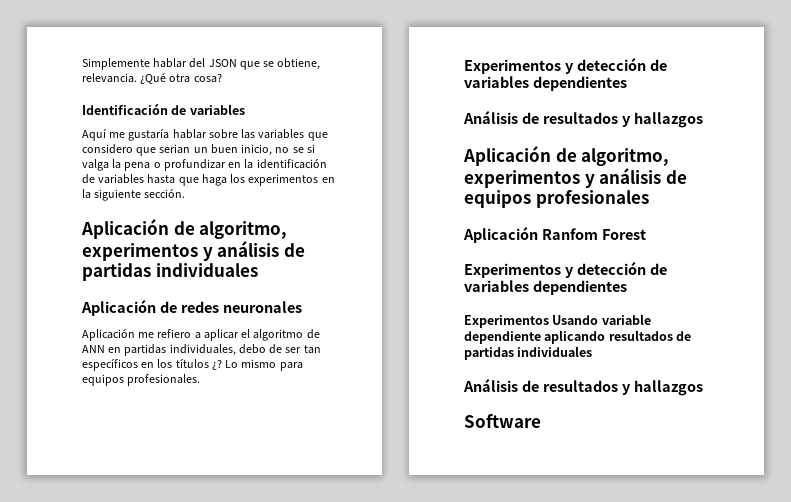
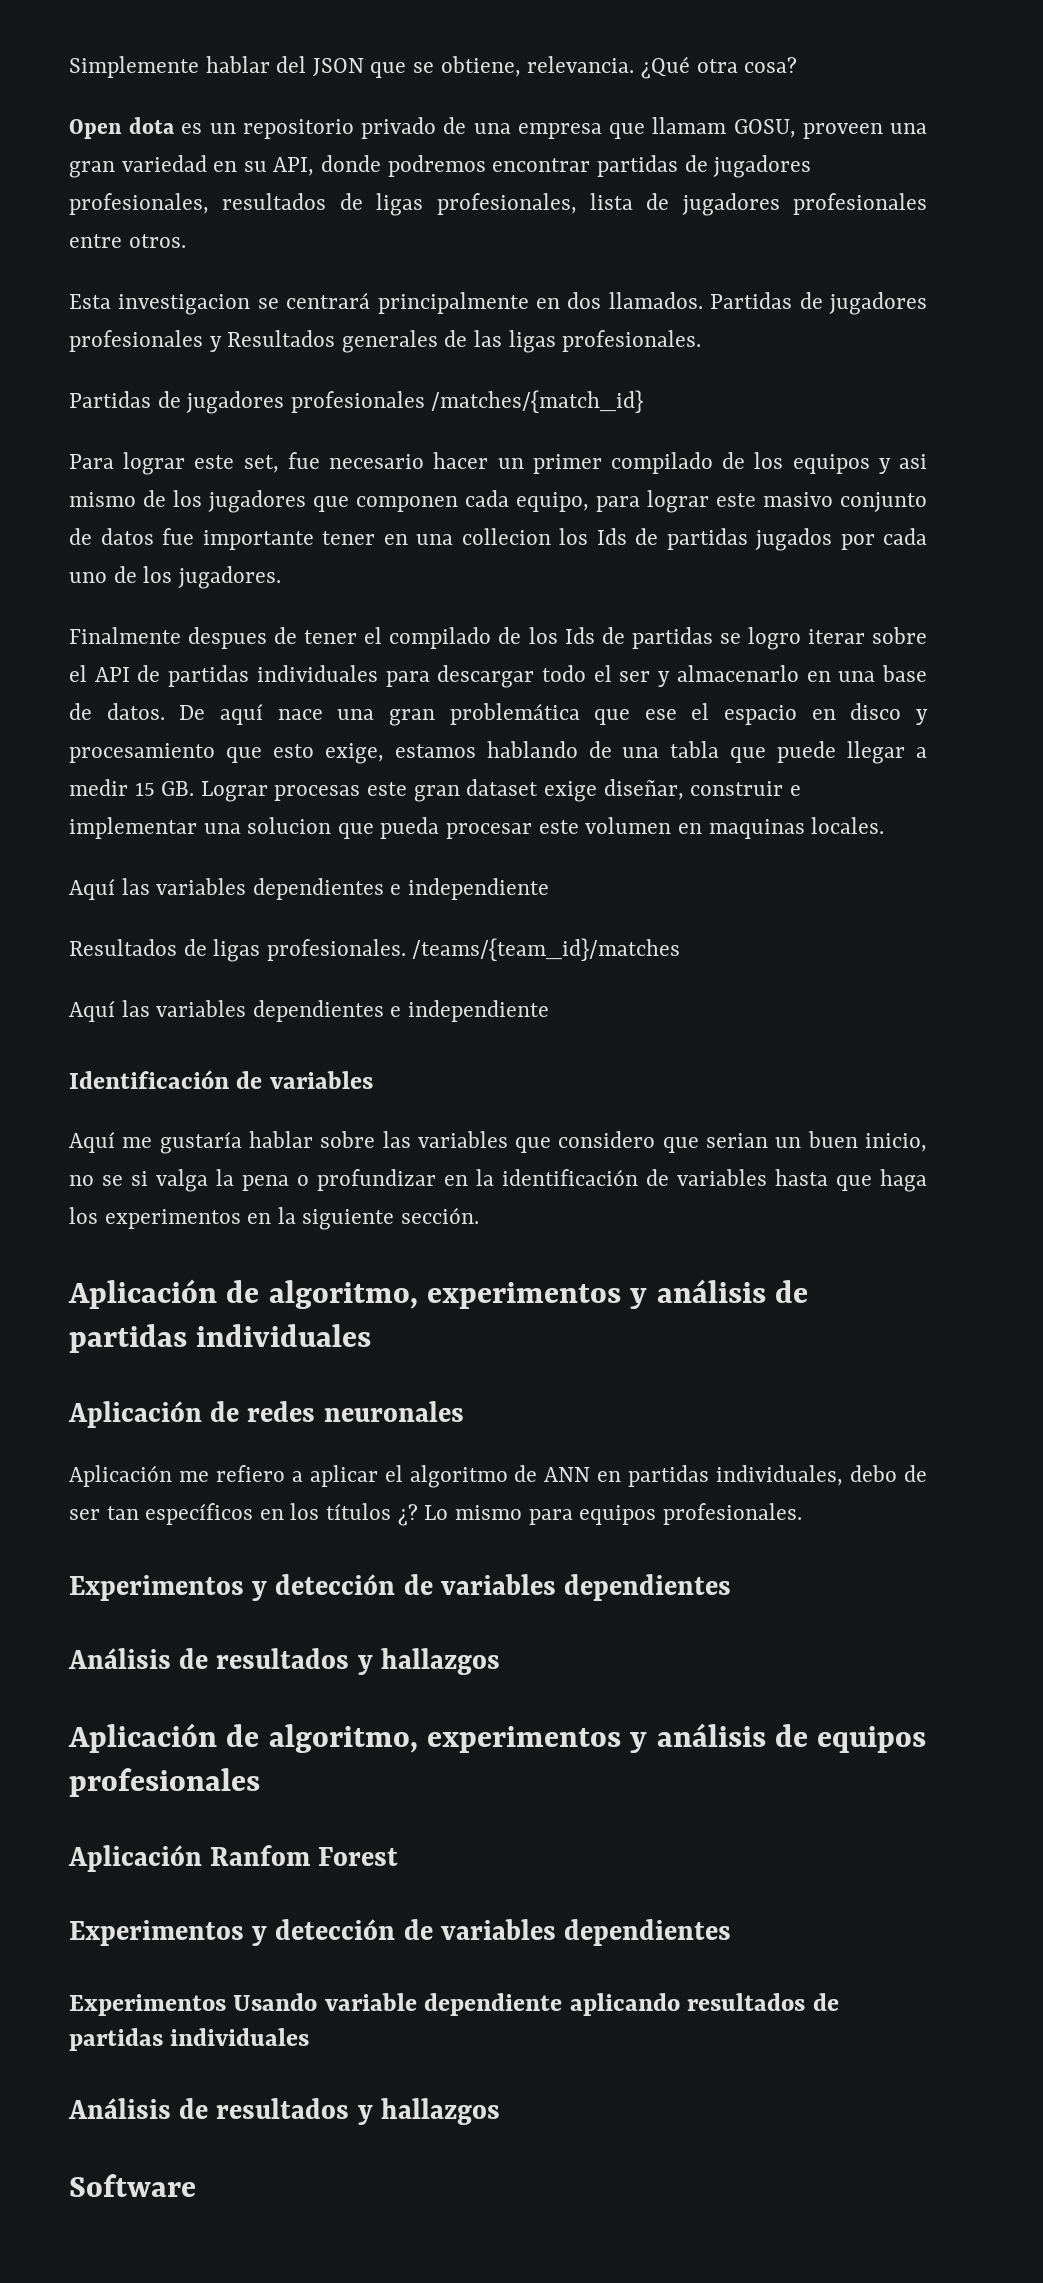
+ Open dota es un repositorio privado de una empresa que llamam GOSU, proveen una gran variedad en su API, donde podremos encontrar partidas de jugadores profesionales, resultados de ligas profesionales, lista de jugadores profesionales entre otros.
+ Esta investigacion se centrará principalmente en dos llamados. Partidas de jugadores profesionales y Resultados generales de las ligas profesionales.
+ Partidas de jugadores profesionales /matches/{match_id}
+ Para lograr este set, fue necesario hacer un primer compilado de los equipos y asi mismo de los jugadores que componen cada equipo, para lograr este masivo conjunto de datos fue importante tener en una collecion los Ids de partidas jugados por cada uno de los jugadores.
+ Finalmente despues de tener el compilado de los Ids de partidas se logro iterar sobre el API de partidas individuales para descargar todo el ser y almacenarlo en una base de datos. De aquí nace una gran problemática que ese el espacio en disco y procesamiento que esto exige, estamos hablando de una tabla que puede llegar a medir 15 GB. Lograr procesas este gran dataset exige diseñar, construir e implementar una solucion que pueda procesar este volumen en maquinas locales.
+ Aquí las variables dependientes e independiente
+ Resultados de ligas profesionales. /teams/{team_id}/matches
+ Aquí las variables dependientes e independiente

